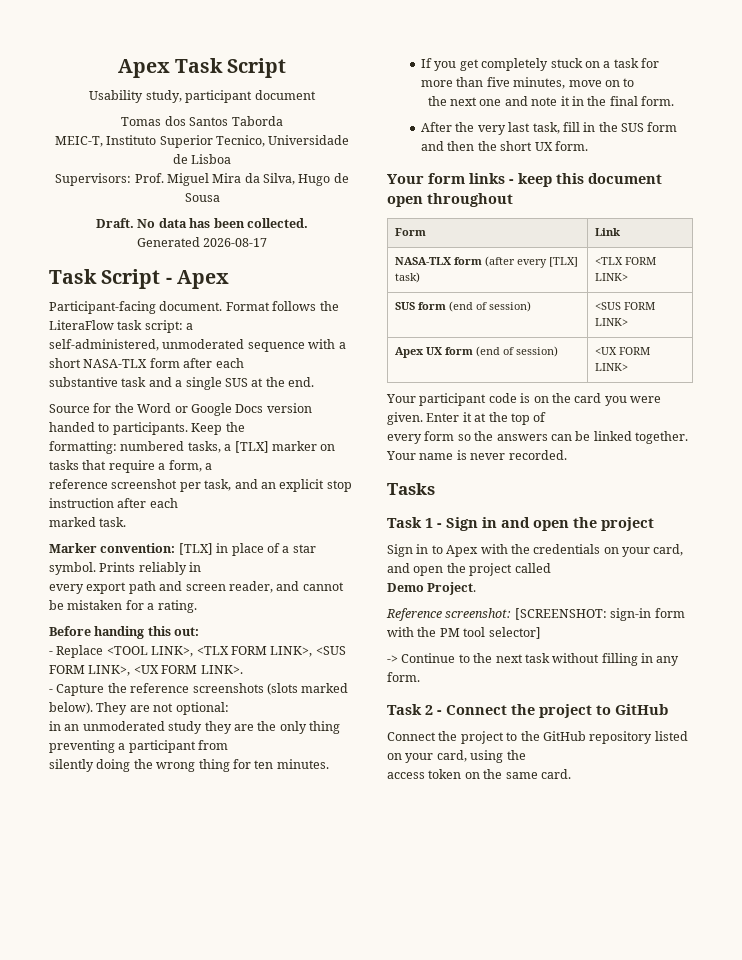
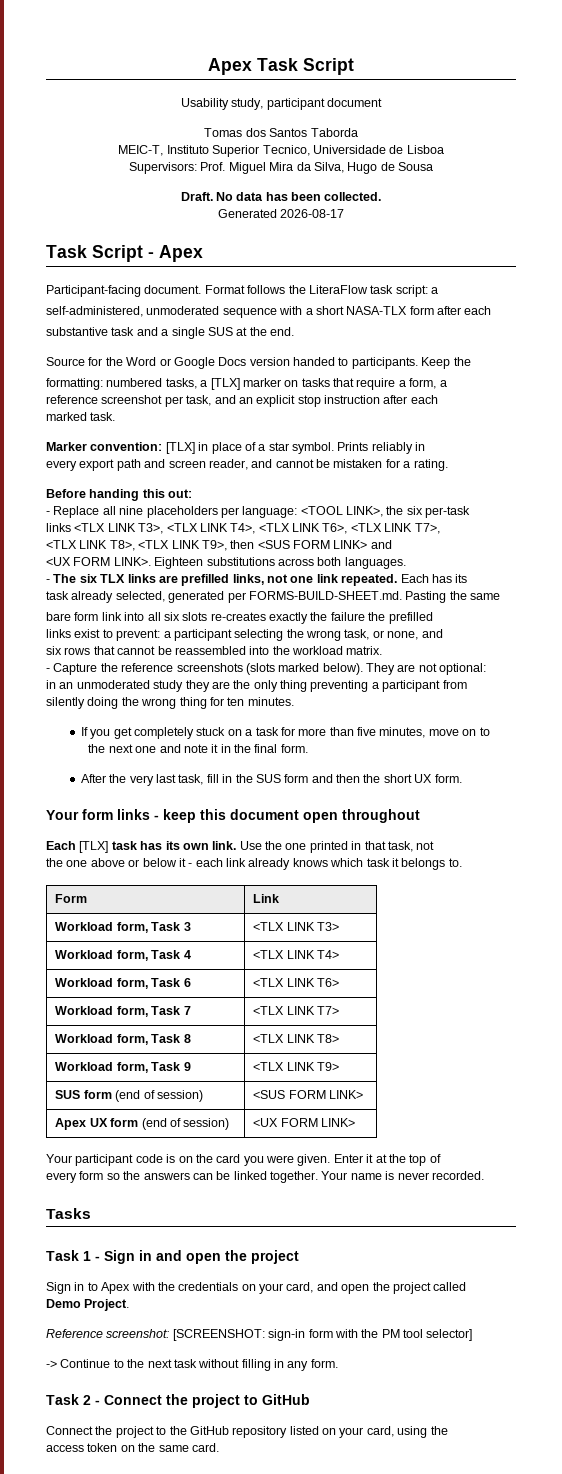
- - Replace <TOOL LINK>, <TLX FORM LINK>, <SUS FORM LINK>, <UX FORM LINK>.
+ - Replace all nine placeholders per language: <TOOL LINK>, the six per-task
+ links <TLX LINK T3>, <TLX LINK T4>, <TLX LINK T6>, <TLX LINK T7>,
+ <TLX LINK T8>, <TLX LINK T9>, then <SUS FORM LINK> and
+ <UX FORM LINK>. Eighteen substitutions across both languages.
+ - The six TLX links are prefilled links, not one link repeated. Each has its
+ task already selected, generated per FORMS-BUILD-SHEET.md. Pasting the same
+ bare form link into all six slots re-creates exactly the failure the prefilled
+ links exist to prevent: a participant selecting the wrong task, or none, and
+ six rows that cannot be reassembled into the workload matrix.
+ Each [TLX] task has its own link. Use the one printed in that task, not
+ the one above or below it - each link already knows which task it belongs to.
  Form | Link
- NASA-TLX form (after every [TLX] task) | <TLX FORM LINK>
+ Workload form, Task 3 | <TLX LINK T3>
+ Workload form, Task 4 | <TLX LINK T4>
+ Workload form, Task 6 | <TLX LINK T6>
+ Workload form, Task 7 | <TLX LINK T7>
+ Workload form, Task 8 | <TLX LINK T8>
+ Workload form, Task 9 | <TLX LINK T9>

